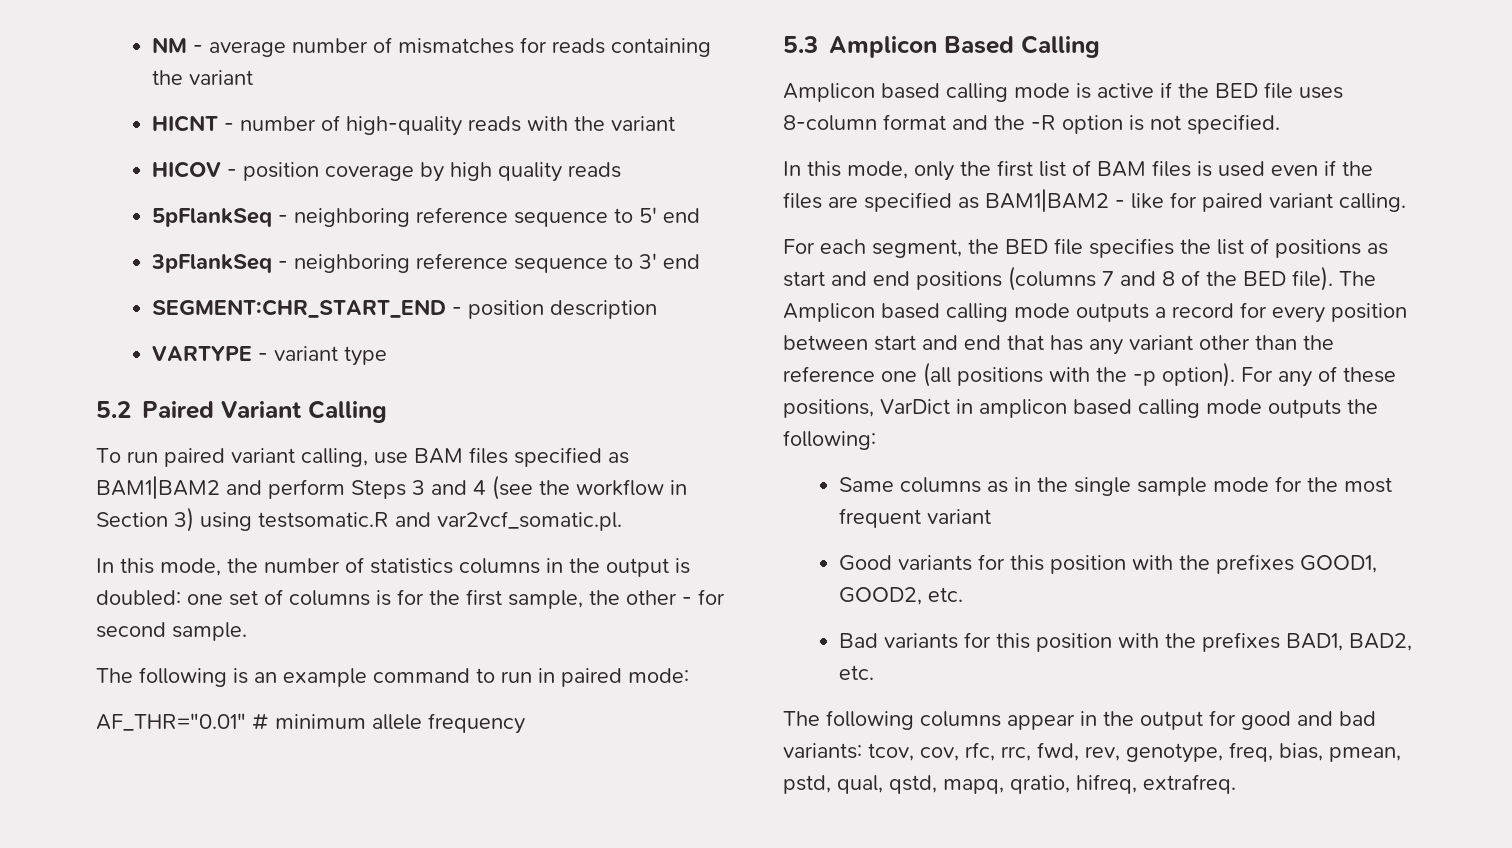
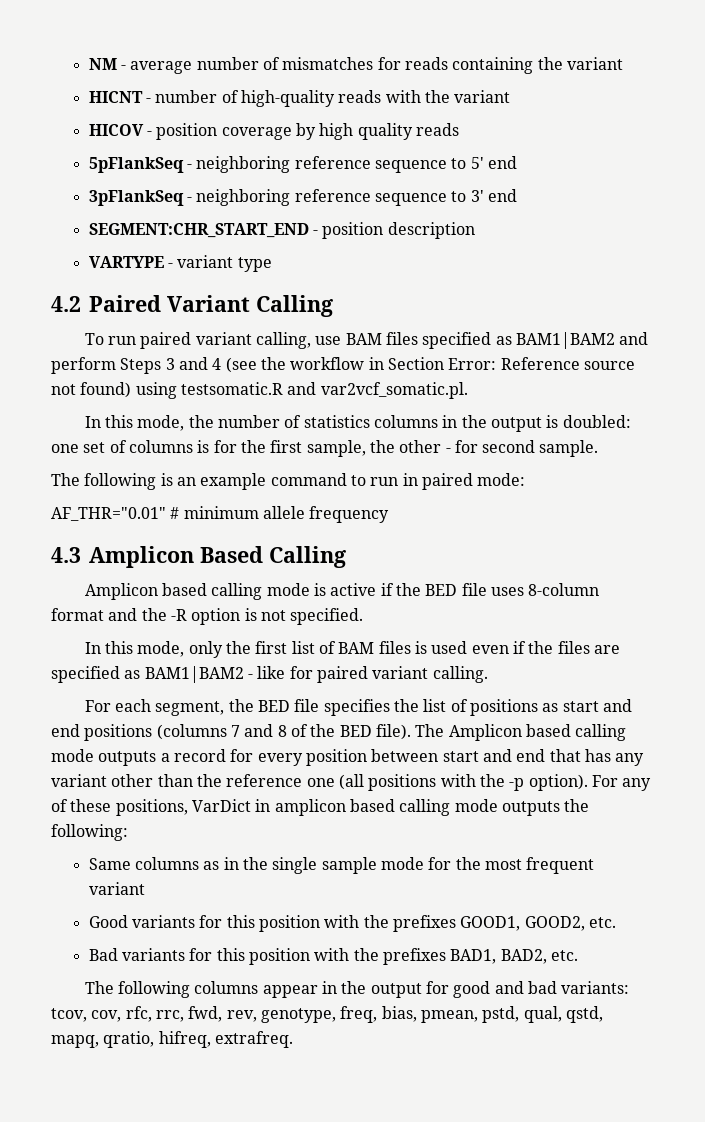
- 5.2 Paired Variant Calling
+ 4.2 Paired Variant Calling
- To run paired variant calling, use BAM files specified as BAM1|BAM2 and perform Steps 3 and 4 (see the workflow in Section 3) using testsomatic.R and var2vcf_somatic.pl.
+ To run paired variant calling, use BAM files specified as BAM1|BAM2 and perform Steps 3 and 4 (see the workflow in Section Error: Reference source not found) using testsomatic.R and var2vcf_somatic.pl.
- 5.3 Amplicon Based Calling
+ 4.3 Amplicon Based Calling

